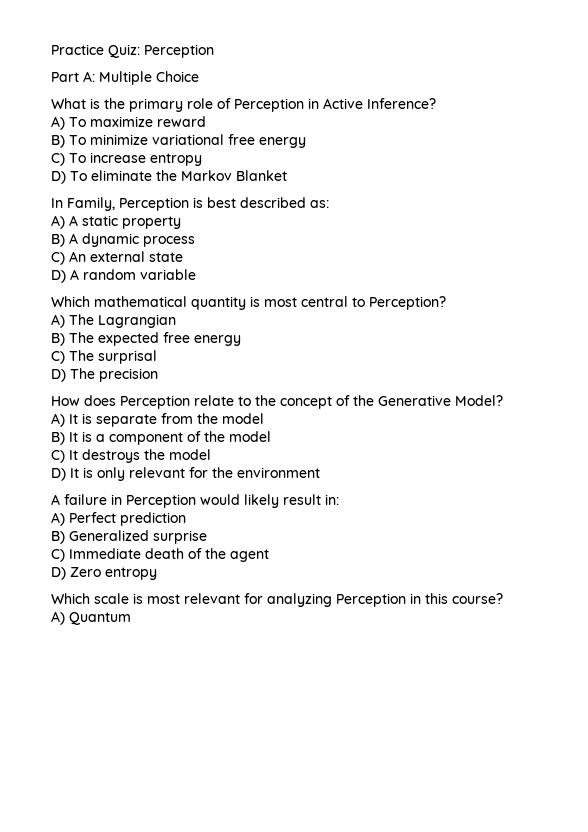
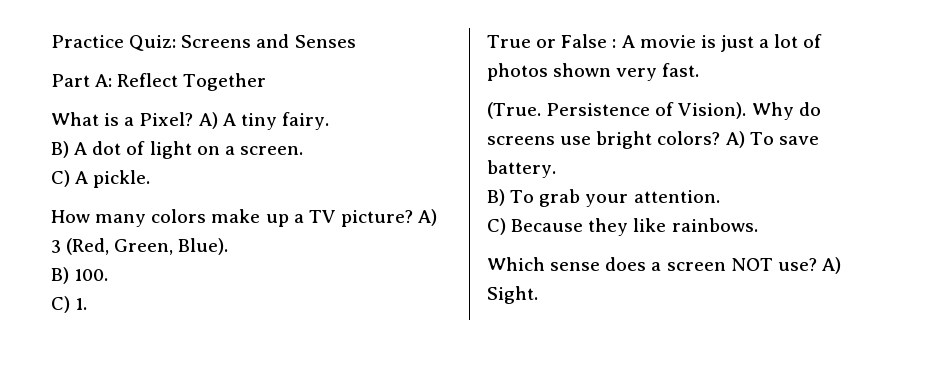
- Practice Quiz: Perception
+ Practice Quiz: Screens and Senses
- Part A: Multiple Choice
+ Part A: Reflect Together
- What is the primary role of Perception in Active Inference?
- A) To maximize reward
- B) To minimize variational free energy
- C) To increase entropy
- D) To eliminate the Markov Blanket
- In Family, Perception is best described as:
- A) A static property
- B) A dynamic process
- C) An external state
- D) A random variable
- Which mathematical quantity is most central to Perception?
- A) The Lagrangian
- B) The expected free energy
- C) The surprisal
- D) The precision
- How does Perception relate to the concept of the Generative Model?
- A) It is separate from the model
- B) It is a component of the model
- C) It destroys the model
- D) It is only relevant for the environment
- A failure in Perception would likely result in:
- A) Perfect prediction
- B) Generalized surprise
- C) Immediate death of the agent
- D) Zero entropy
- Which scale is most relevant for analyzing Perception in this course?
- A) Quantum
+ What is a Pixel? A) A tiny fairy.
+ B) A dot of light on a screen.
+ C) A pickle.
+ How many colors make up a TV picture? A) 3 (Red, Green, Blue).
+ B) 100.
+ C) 1.
+ True or False : A movie is just a lot of photos shown very fast.
+ (True. Persistence of Vision). Why do screens use bright colors? A) To save battery.
+ B) To grab your attention.
+ C) Because they like rainbows.
+ Which sense does a screen NOT use? A) Sight.

